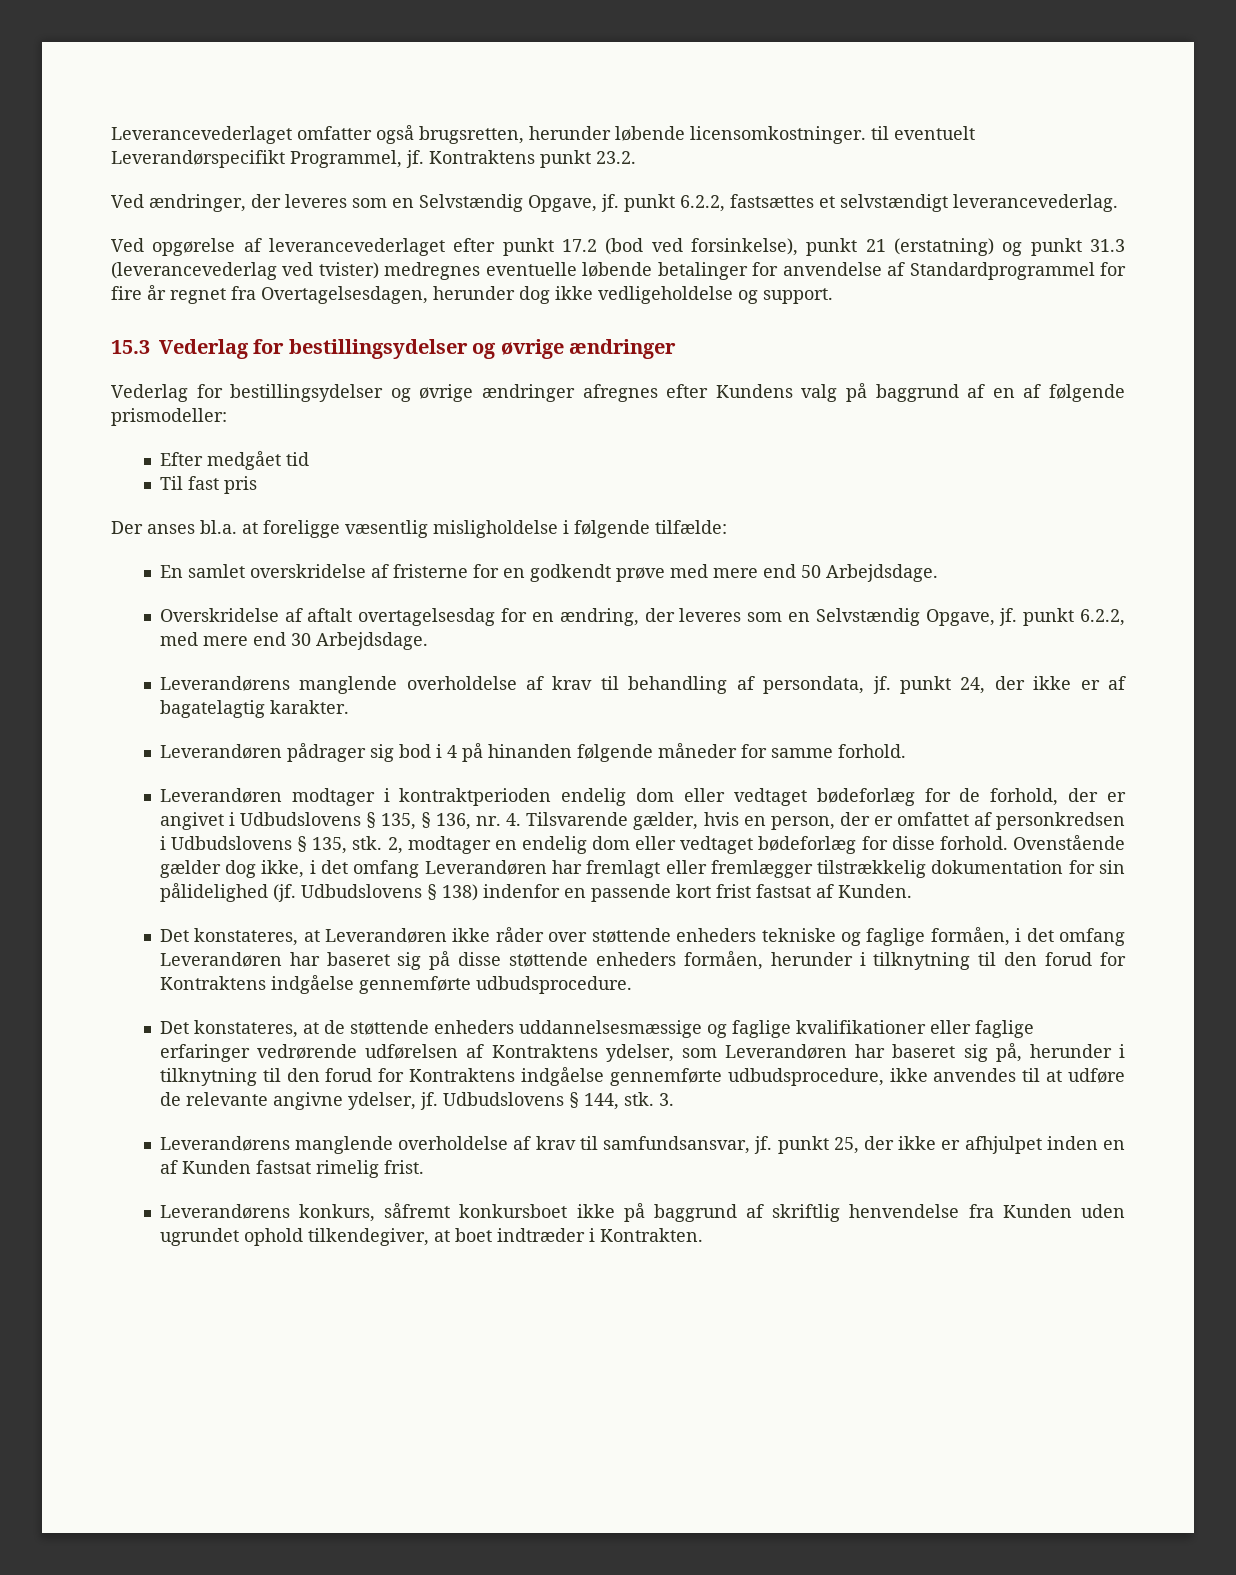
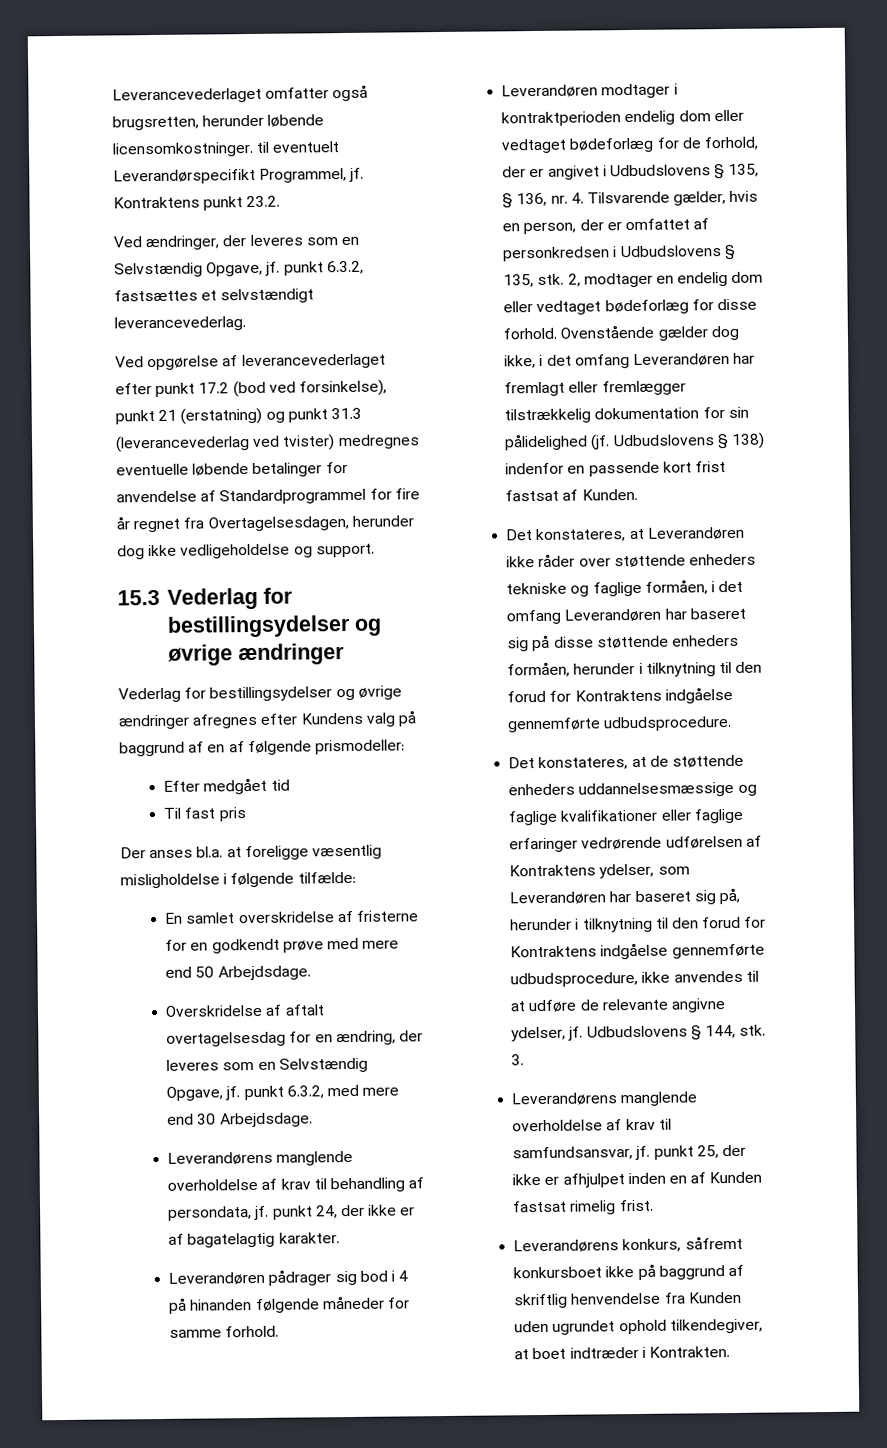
- Ved ændringer, der leveres som en Selvstændig Opgave, jf. punkt 6.2.2, fastsættes et selvstændigt leverancevederlag.
+ Ved ændringer, der leveres som en Selvstændig Opgave, jf. punkt 6.3.2, fastsættes et selvstændigt leverancevederlag.
- Overskridelse af aftalt overtagelsesdag for en ændring, der leveres som en Selvstændig Opgave, jf. punkt 6.2.2, med mere end 30 Arbejdsdage.
+ Overskridelse af aftalt overtagelsesdag for en ændring, der leveres som en Selvstændig Opgave, jf. punkt 6.3.2, med mere end 30 Arbejdsdage.

